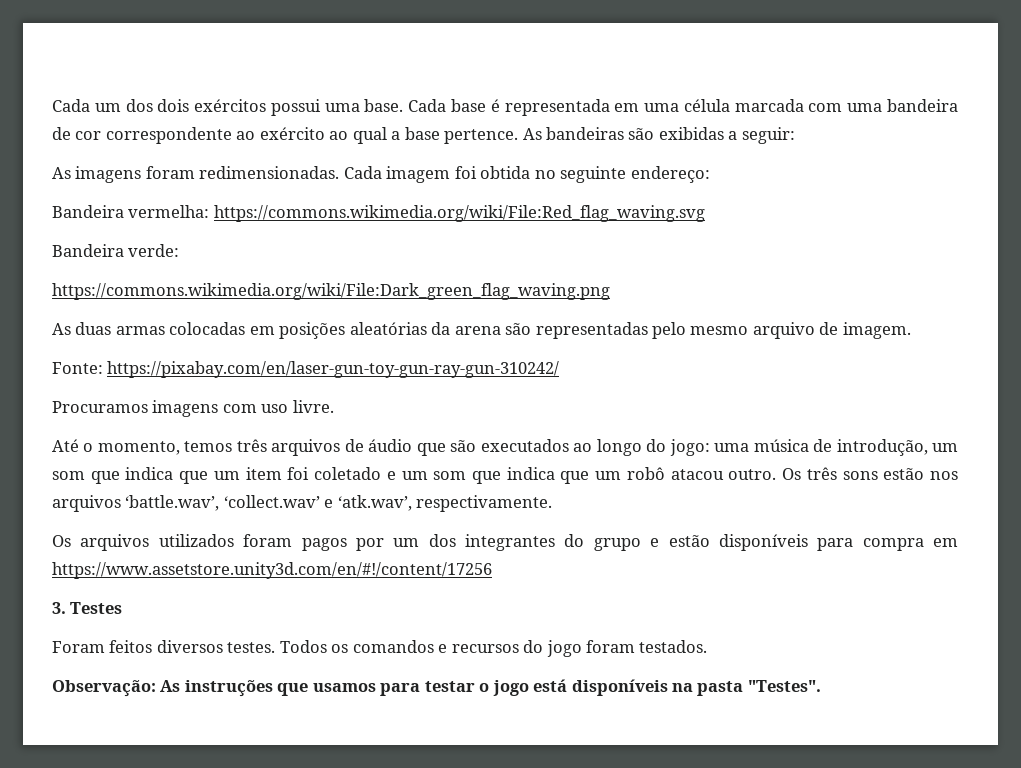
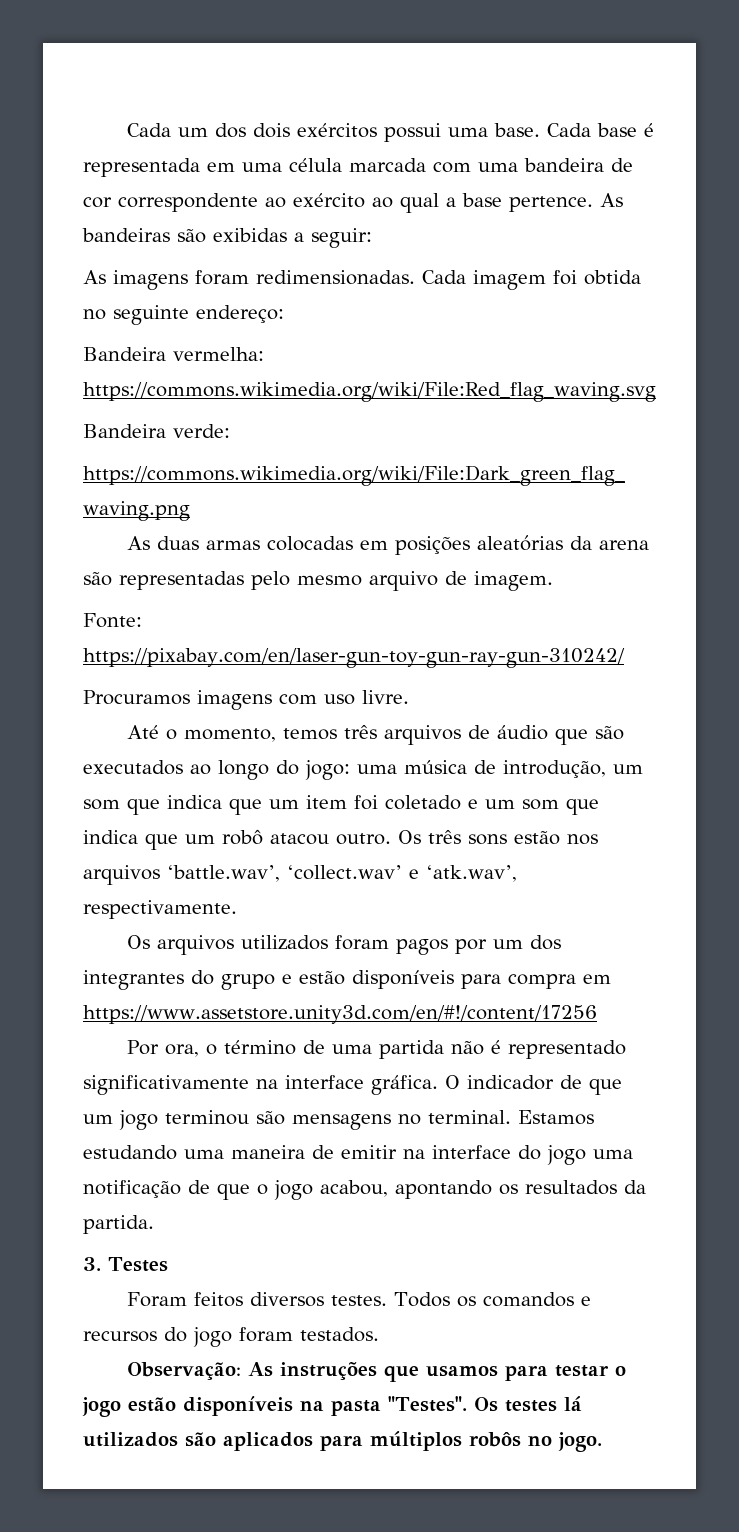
+ Por ora, o término de uma partida não é representado significativamente na interface gráfica. O indicador de que um jogo terminou são mensagens no terminal. Estamos estudando uma maneira de emitir na interface do jogo uma notificação de que o jogo acabou, apontando os resultados da partida.
- Observação: As instruções que usamos para testar o jogo está disponíveis na pasta "Testes".
+ Observação: As instruções que usamos para testar o jogo estão disponíveis na pasta "Testes".
+ Os testes lá utilizados são aplicados para múltiplos robôs no jogo.

